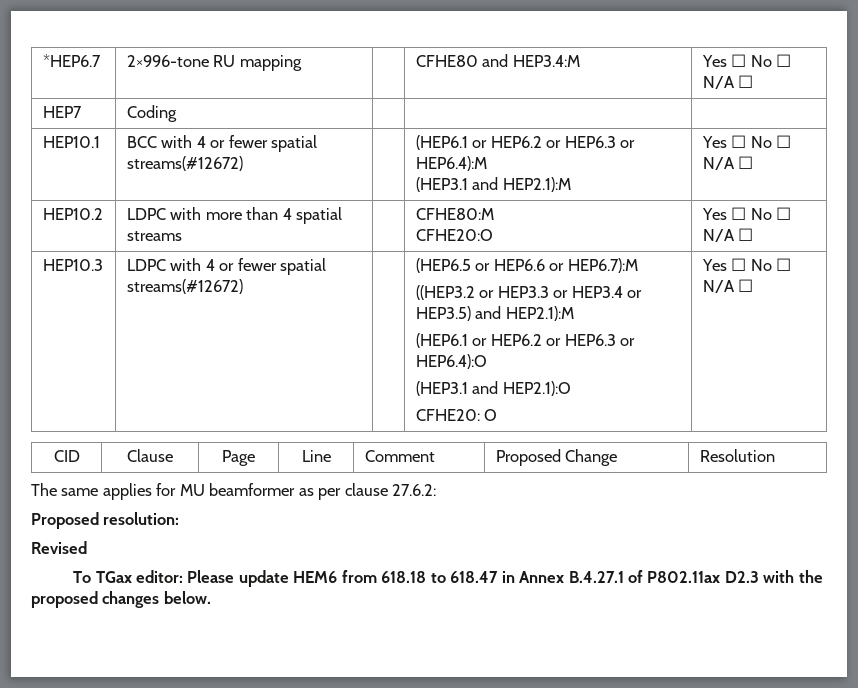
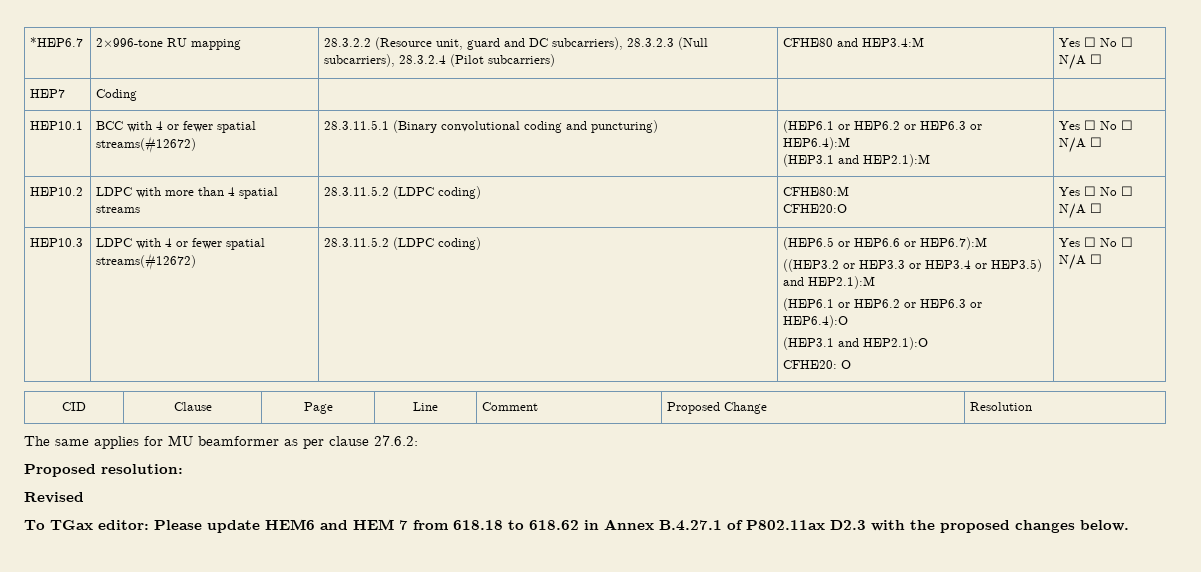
- *HEP6.7 | 2×996-tone RU mapping | | CFHE80 and HEP3.4:M | Yes ☐ No ☐ N/A ☐
+ *HEP6.7 | 2×996-tone RU mapping | 28.3.2.2 (Resource unit, guard and DC subcarriers), 28.3.2.3 (Null subcarriers), 28.3.2.4 (Pilot subcarriers) | CFHE80 and HEP3.4:M | Yes ☐ No ☐ N/A ☐
- HEP10.1 | BCC with 4 or fewer spatial streams(#12672) | | (HEP6.1 or HEP6.2 or HEP6.3 or HEP6.4):M
+ HEP10.1 | BCC with 4 or fewer spatial streams(#12672) | 28.3.11.5.1 (Binary convolutional coding and puncturing) | (HEP6.1 or HEP6.2 or HEP6.3 or HEP6.4):M
- HEP10.2 | LDPC with more than 4 spatial streams | | CFHE80:M
+ HEP10.2 | LDPC with more than 4 spatial streams | 28.3.11.5.2 (LDPC coding) | CFHE80:M
- LDPC with 4 or fewer spatial streams(#12672)
+ LDPC with 4 or fewer spatial streams(#12672) | 28.3.11.5.2 (LDPC coding)
- To TGax editor: Please update HEM6 from 618.18 to 618.47 in Annex B.4.27.1 of P802.11ax D2.3 with the proposed changes below.
+ To TGax editor: Please update HEM6 and HEM 7 from 618.18 to 618.62 in Annex B.4.27.1 of P802.11ax D2.3 with the proposed changes below.

